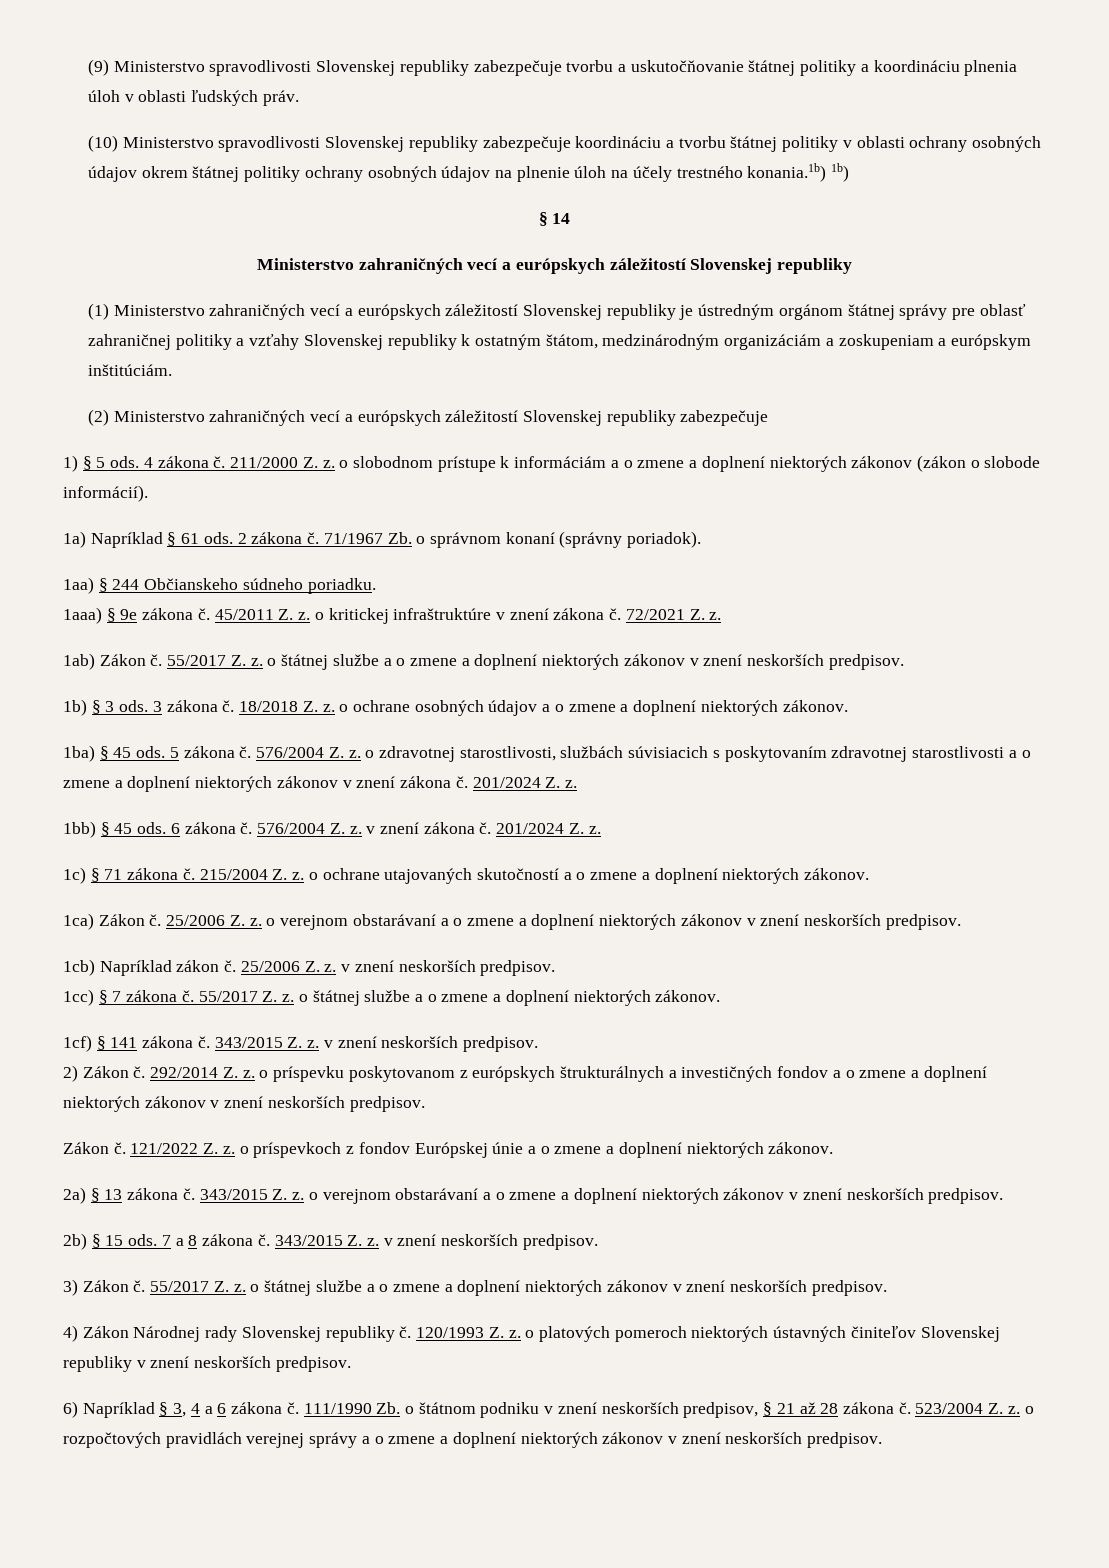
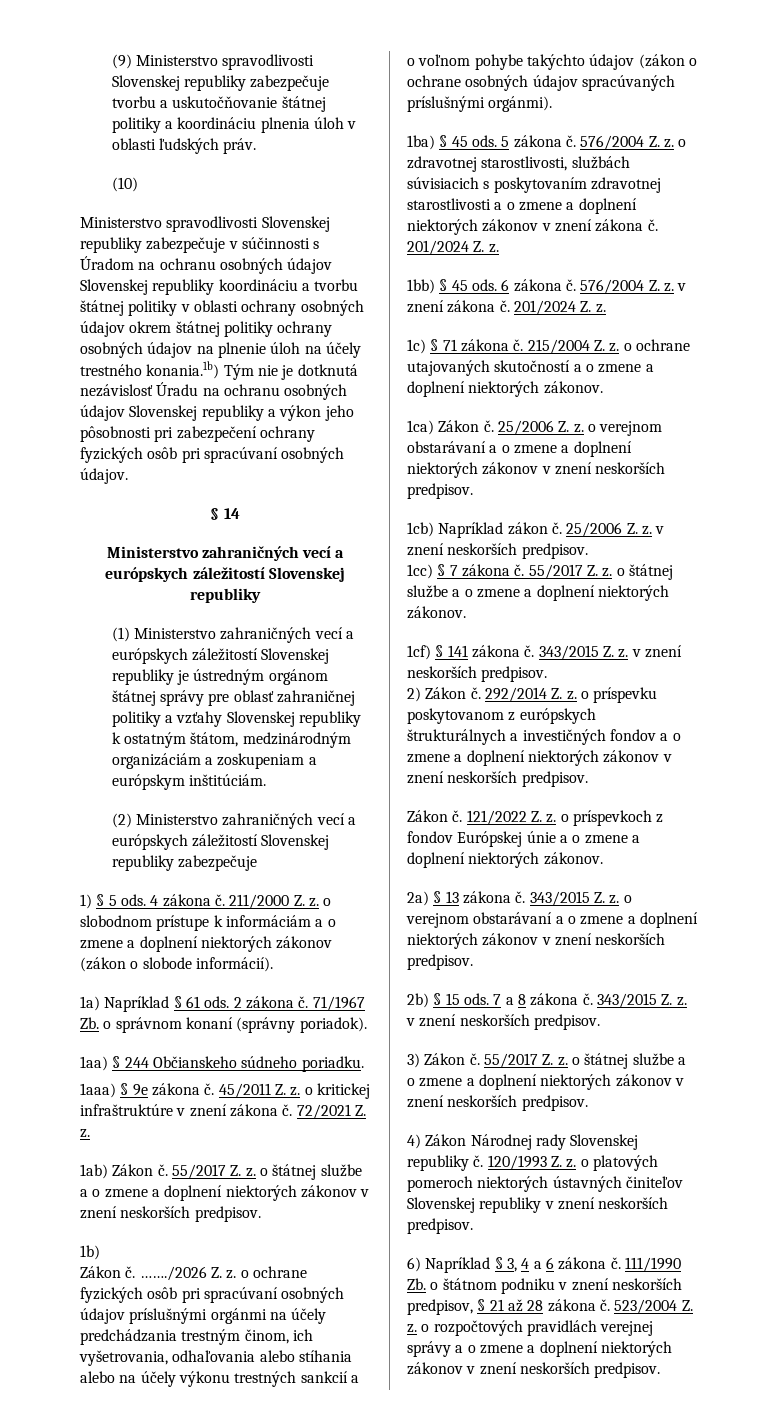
- (10) Ministerstvo spravodlivosti Slovenskej republiky zabezpečuje koordináciu a tvorbu štátnej politiky v oblasti ochrany osobných údajov okrem štátnej politiky ochrany osobných údajov na plnenie úloh na účely trestného konania.1b) 1b)
+ (10)
+ Ministerstvo spravodlivosti Slovenskej republiky zabezpečuje v súčinnosti s Úradom na ochranu osobných údajov Slovenskej republiky koordináciu a tvorbu štátnej politiky v oblasti ochrany osobných údajov okrem štátnej politiky ochrany osobných údajov na plnenie úloh na účely trestného konania.1b) Tým nie je dotknutá nezávislosť Úradu na ochranu osobných údajov Slovenskej republiky a výkon jeho pôsobnosti pri zabezpečení ochrany fyzických osôb pri spracúvaní osobných údajov.
- 1b) § 3 ods. 3 zákona č. 18/2018 Z. z. o ochrane osobných údajov a o zmene a doplnení niektorých zákonov.
+ 1b)
+ Zákon č. ……./2026 Z. z. o ochrane fyzických osôb pri spracúvaní osobných údajov príslušnými orgánmi na účely predchádzania trestným činom, ich vyšetrovania, odhaľovania alebo stíhania alebo na účely výkonu trestných sankcií a o voľnom pohybe takýchto údajov (zákon o ochrane osobných údajov spracúvaných príslušnými orgánmi).

